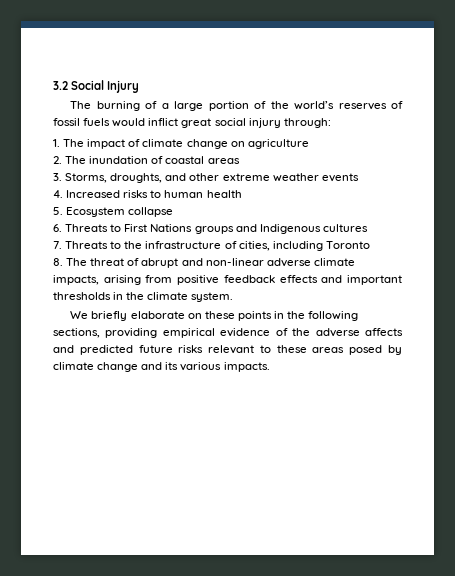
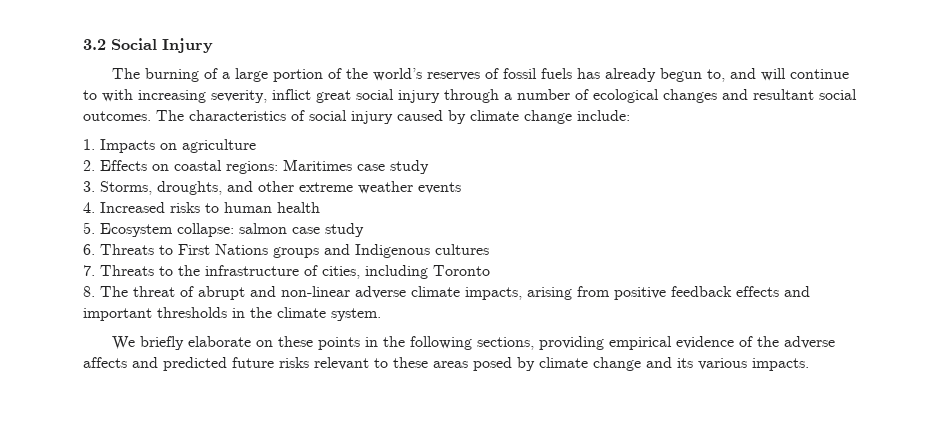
- The burning of a large portion of the world’s reserves of fossil fuels would inflict great social injury through:
- 1. The impact of climate change on agriculture
- 2. The inundation of coastal areas
+ The burning of a large portion of the world’s reserves of fossil fuels has already begun to, and will continue to with increasing severity, inflict great social injury through a number of ecological changes and resultant social outcomes. The characteristics of social injury caused by climate change include:
+ 1. Impacts on agriculture
+ 2. Effects on coastal regions: Maritimes case study
- 5. Ecosystem collapse
+ 5. Ecosystem collapse: salmon case study

